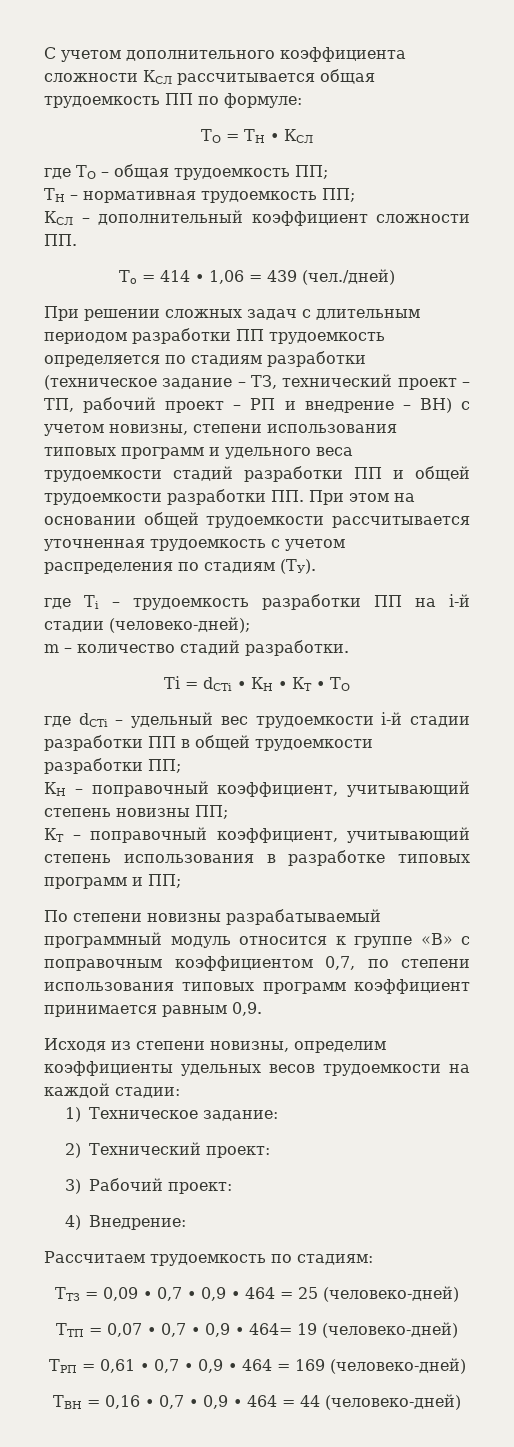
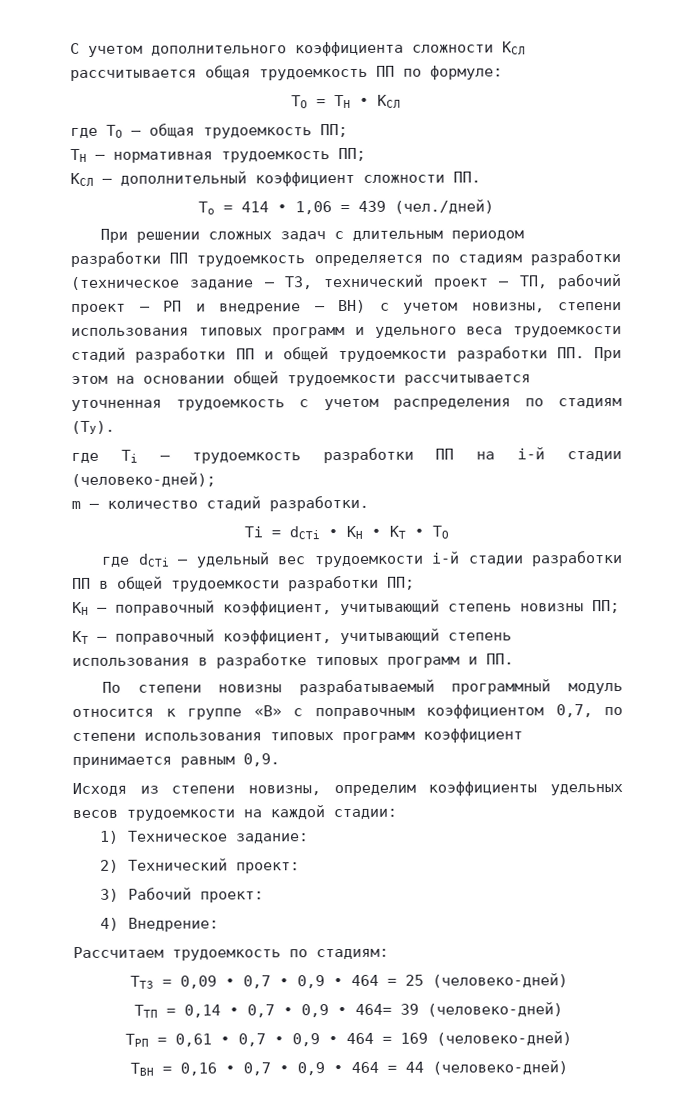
- КТ – поправочный коэффициент, учитывающий степень использования в разработке типовых программ и ПП;
+ КТ – поправочный коэффициент, учитывающий степень использования в разработке типовых программ и ПП.
- ТТП = 0,07 • 0,7 • 0,9 • 464= 19 (человеко-дней)
+ ТТП = 0,14 • 0,7 • 0,9 • 464= 39 (человеко-дней)

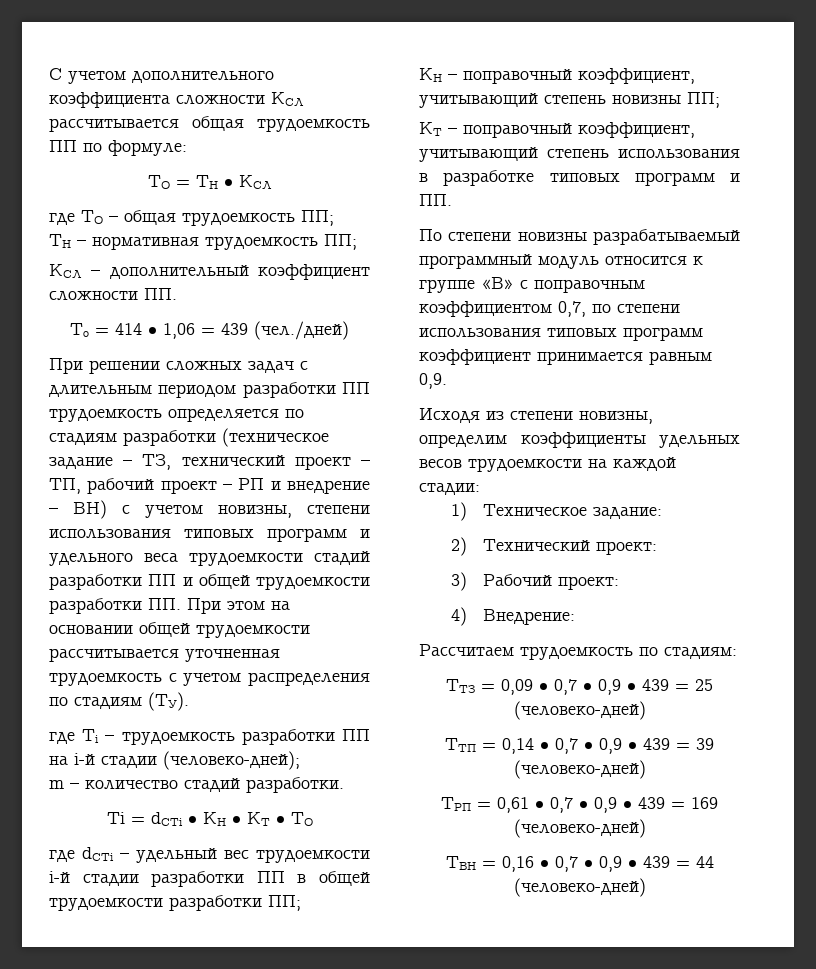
- ТТЗ = 0,09 • 0,7 • 0,9 • 464 = 25 (человеко-дней)
+ ТТЗ = 0,09 • 0,7 • 0,9 • 439 = 25 (человеко-дней)
- ТТП = 0,14 • 0,7 • 0,9 • 464= 39 (человеко-дней)
+ ТТП = 0,14 • 0,7 • 0,9 • 439 = 39 (человеко-дней)
- ТРП = 0,61 • 0,7 • 0,9 • 464 = 169 (человеко-дней)
+ ТРП = 0,61 • 0,7 • 0,9 • 439 = 169 (человеко-дней)
- ТВН = 0,16 • 0,7 • 0,9 • 464 = 44 (человеко-дней)
+ ТВН = 0,16 • 0,7 • 0,9 • 439 = 44 (человеко-дней)

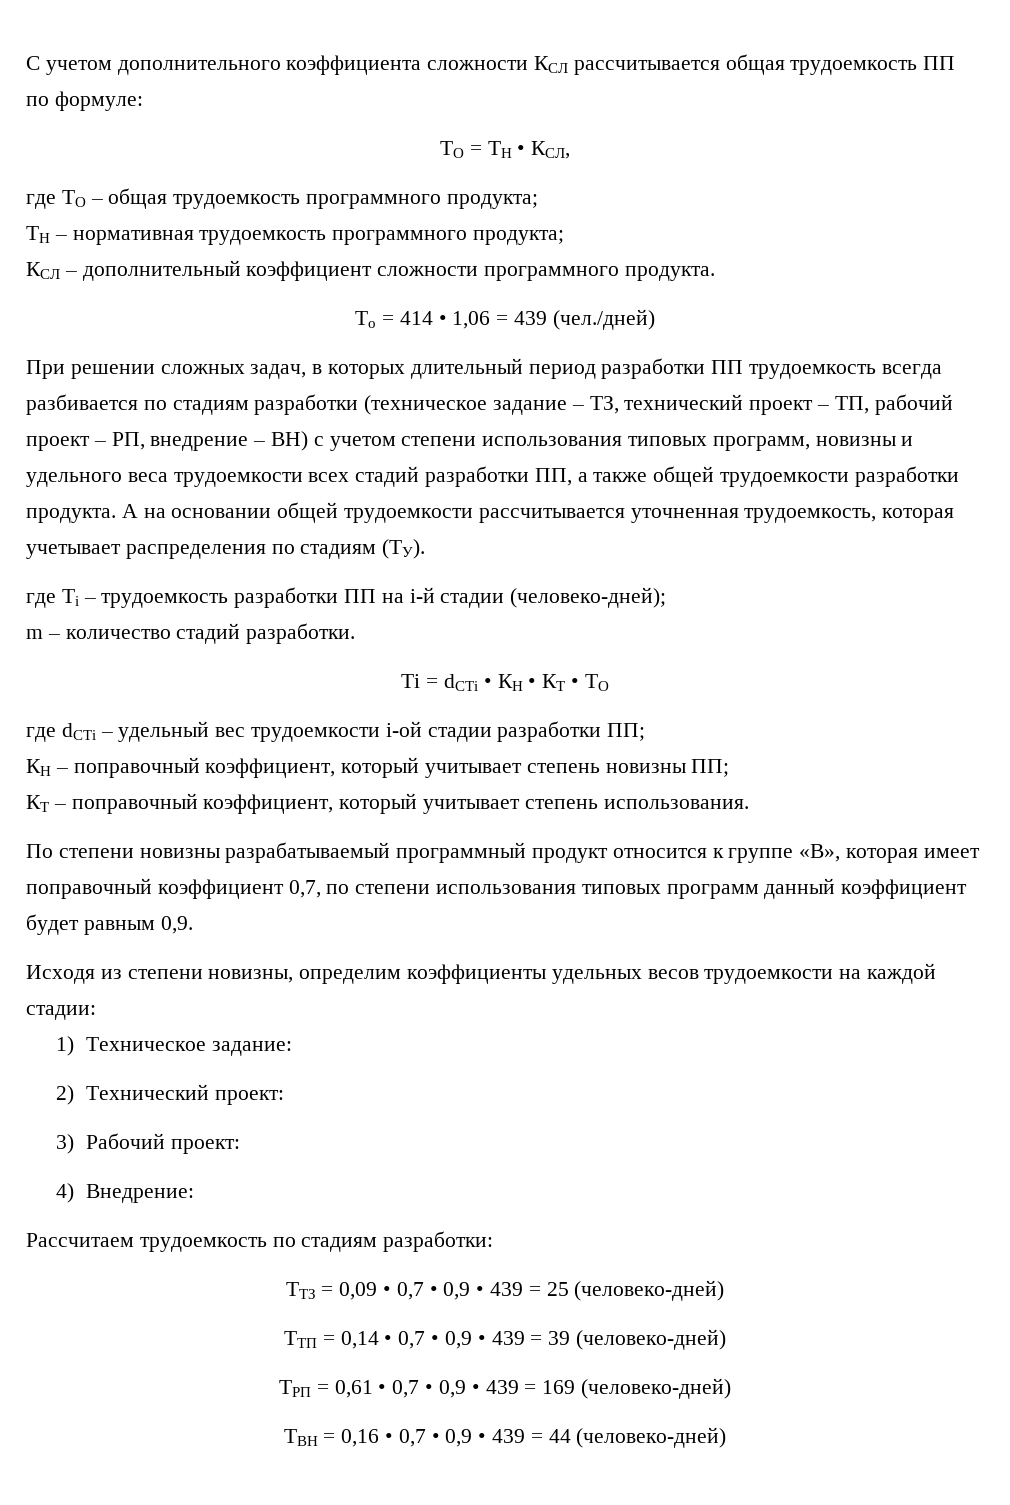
- ТО = ТН • КСЛ
+ ТО = ТН • КСЛ,
- где ТО – общая трудоемкость ПП;
+ где ТО – общая трудоемкость программного продукта;
- ТН – нормативная трудоемкость ПП;
+ ТН – нормативная трудоемкость программного продукта;
- КСЛ – дополнительный коэффициент сложности ПП.
+ КСЛ – дополнительный коэффициент сложности программного продукта.
- При решении сложных задач с длительным периодом разработки ПП трудоемкость определяется по стадиям разработки (техническое задание – ТЗ, технический проект – ТП, рабочий проект – РП и внедрение – ВН) с учетом новизны, степени использования типовых программ и удельного веса трудоемкости стадий разработки ПП и общей трудоемкости разработки ПП. При этом на основании общей трудоемкости рассчитывается уточненная трудоемкость с учетом распределения по стадиям (ТУ).
+ При решении сложных задач, в которых длительный период разработки ПП трудоемкость всегда разбивается по стадиям разработки (техническое задание – ТЗ, технический проект – ТП, рабочий проект – РП, внедрение – ВН) с учетом степени использования типовых программ, новизны и удельного веса трудоемкости всех стадий разработки ПП, а также общей трудоемкости разработки продукта. А на основании общей трудоемкости рассчитывается уточненная трудоемкость, которая учетывает распределения по стадиям (ТУ).
- где dСТi – удельный вес трудоемкости i-й стадии разработки ПП в общей трудоемкости разработки ПП;
+ где dСТi – удельный вес трудоемкости i-ой стадии разработки ПП;
- КН – поправочный коэффициент, учитывающий степень новизны ПП;
+ КН – поправочный коэффициент, который учитывает степень новизны ПП;
- КТ – поправочный коэффициент, учитывающий степень использования в разработке типовых программ и ПП.
+ КТ – поправочный коэффициент, который учитывает степень использования.
- По степени новизны разрабатываемый программный модуль относится к группе «В» с поправочным коэффициентом 0,7, по степени использования типовых программ коэффициент принимается равным 0,9.
+ По степени новизны разрабатываемый программный продукт относится к группе «В», которая имеет поправочный коэффициент 0,7, по степени использования типовых программ данный коэффициент будет равным 0,9.
- Рассчитаем трудоемкость по стадиям:
+ Рассчитаем трудоемкость по стадиям разработки:

